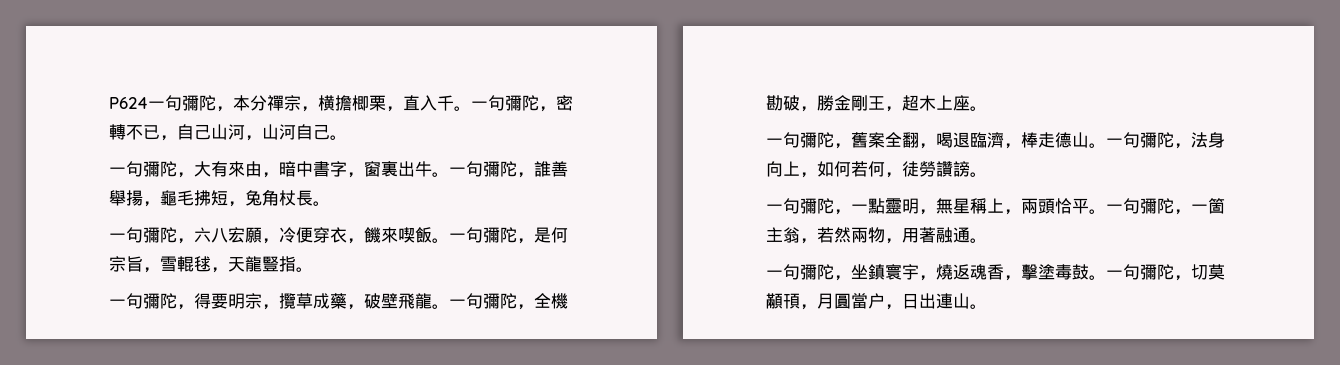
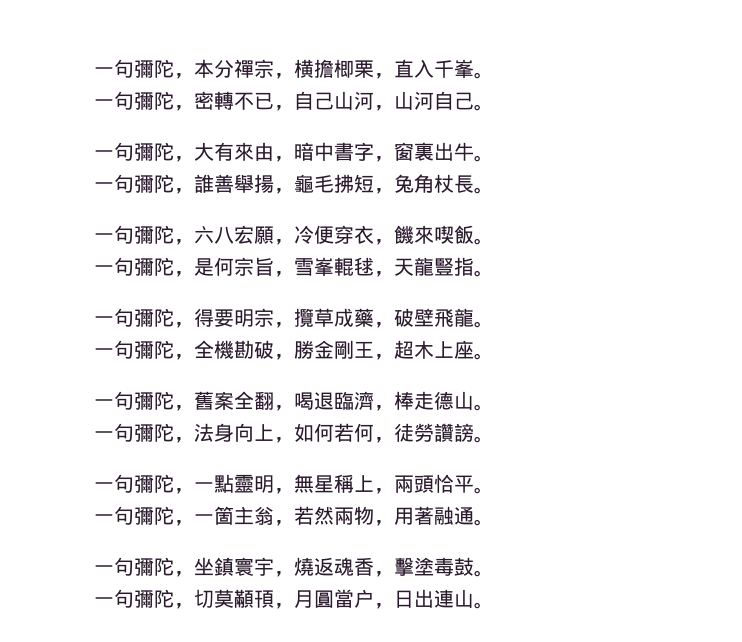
- P624一句彌陀，本分禪宗，横擔楖栗，直入千。一句彌陀，密轉不已，自己山河，山河自己。
+ 一句彌陀，本分禪宗，横擔楖栗，直入千峯。
+ 一句彌陀，密轉不已，自己山河，山河自己。
- 一句彌陀，大有來由，暗中書字，窗裏出牛。一句彌陀，誰善舉揚，龜毛拂短，兔角杖長。
+ 一句彌陀，大有來由，暗中書字，窗裏出牛。
+ 一句彌陀，誰善舉揚，龜毛拂短，兔角杖長。
- 一句彌陀，六八宏願，冷便穿衣，饑來喫飯。一句彌陀，是何宗旨，雪輥毬，天龍豎指。
+ 一句彌陀，六八宏願，冷便穿衣，饑來喫飯。
+ 一句彌陀，是何宗旨，雪峯輥毬，天龍豎指。
- 一句彌陀，得要明宗，攬草成藥，破壁飛龍。一句彌陀，全機勘破，勝金剛王，超木上座。
+ 一句彌陀，得要明宗，攬草成藥，破壁飛龍。
+ 一句彌陀，全機勘破，勝金剛王，超木上座。
- 一句彌陀，舊案全翻，喝退臨濟，棒走德山。一句彌陀，法身向上，如何若何，徒勞讚謗。
+ 一句彌陀，舊案全翻，喝退臨濟，棒走德山。
+ 一句彌陀，法身向上，如何若何，徒勞讚謗。
- 一句彌陀，一點靈明，無星稱上，兩頭恰平。一句彌陀，一箇主翁，若然兩物，用著融通。
+ 一句彌陀，一點靈明，無星稱上，兩頭恰平。
+ 一句彌陀，一箇主翁，若然兩物，用著融通。
- 一句彌陀，坐鎮寰宇，燒返魂香，擊塗毒鼓。一句彌陀，切莫顢頇，月圓當户，日出連山。
+ 一句彌陀，坐鎮寰宇，燒返魂香，擊塗毒鼓。
+ 一句彌陀，切莫顢頇，月圓當户，日出連山。

